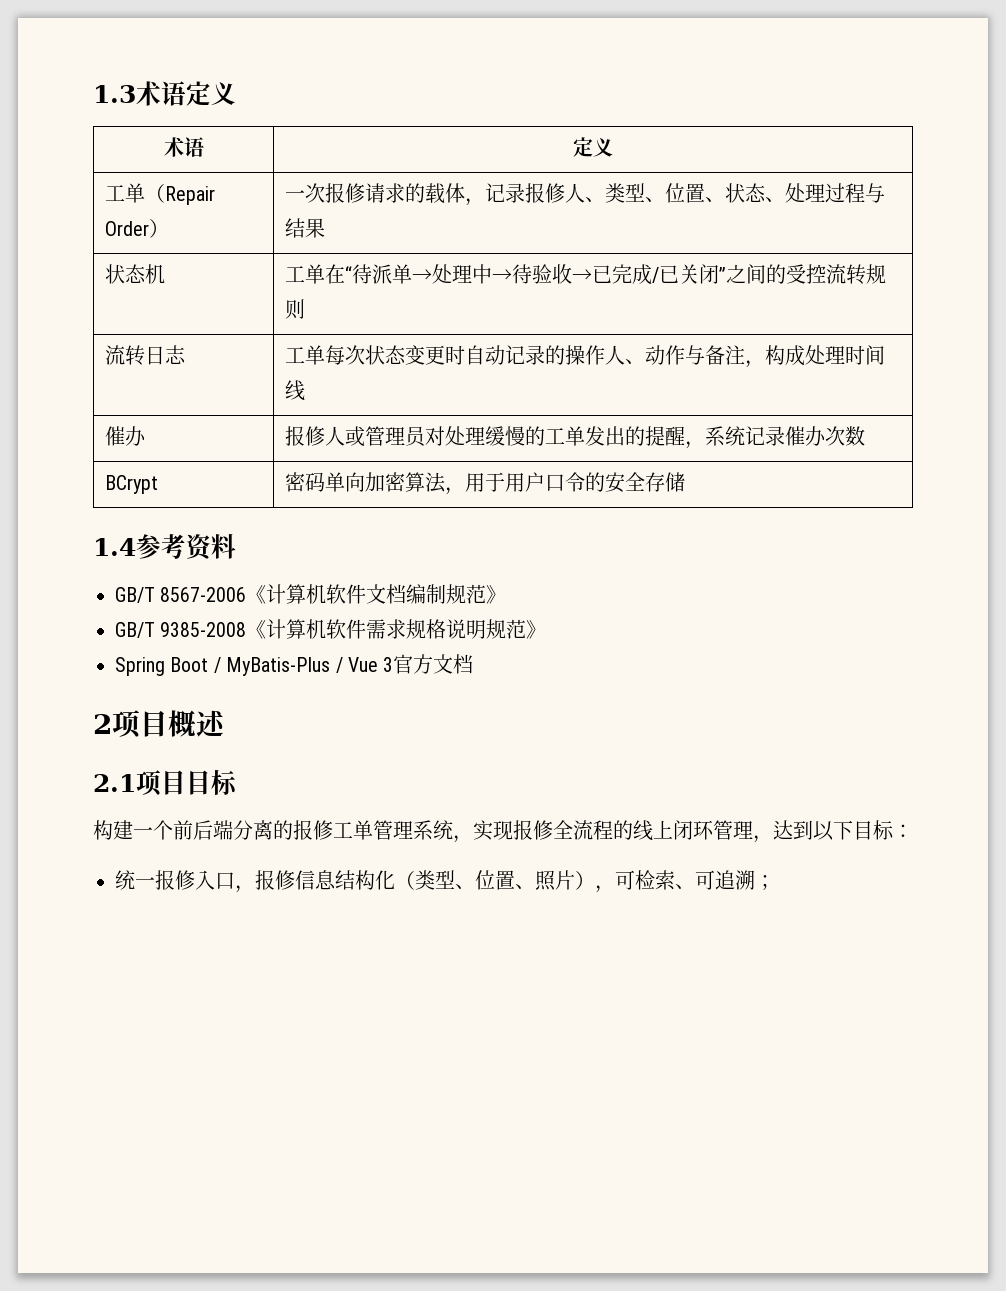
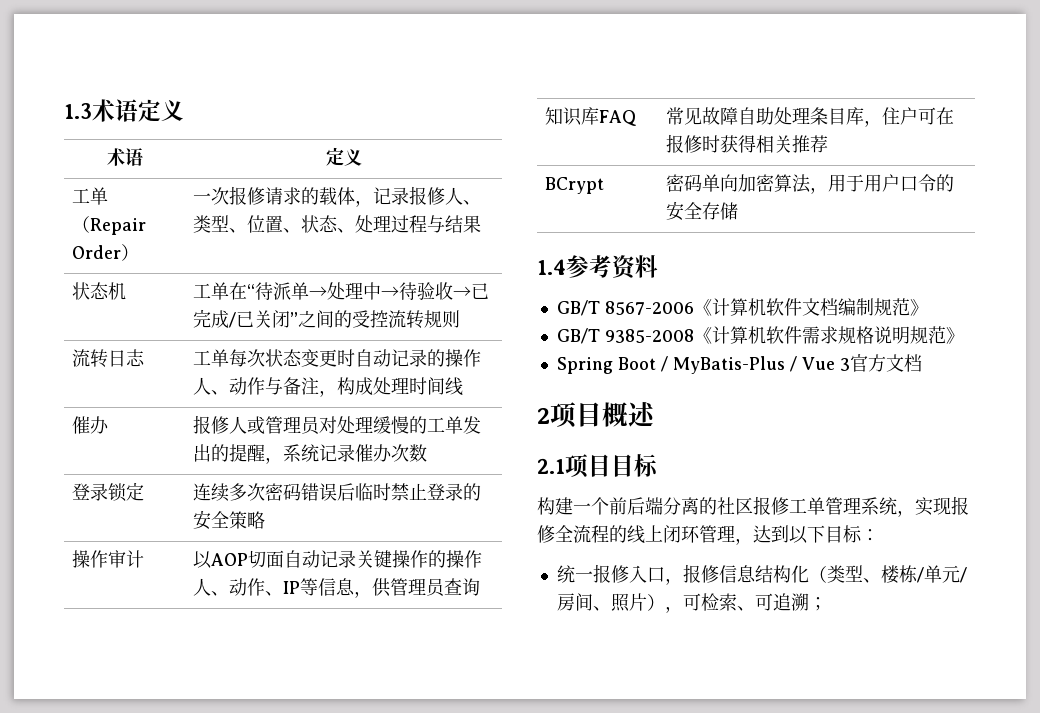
+ 登录锁定 | 连续多次密码错误后临时禁止登录的安全策略
+ 操作审计 | 以AOP切面自动记录关键操作的操作人、动作、IP等信息，供管理员查询
+ 知识库FAQ | 常见故障自助处理条目库，住户可在报修时获得相关推荐
- 构建一个前后端分离的报修工单管理系统，实现报修全流程的线上闭环管理，达到以下目标：
+ 构建一个前后端分离的社区报修工单管理系统，实现报修全流程的线上闭环管理，达到以下目标：
- 统一报修入口，报修信息结构化（类型、位置、照片），可检索、可追溯；
+ 统一报修入口，报修信息结构化（类型、楼栋/单元/房间、照片），可检索、可追溯；

